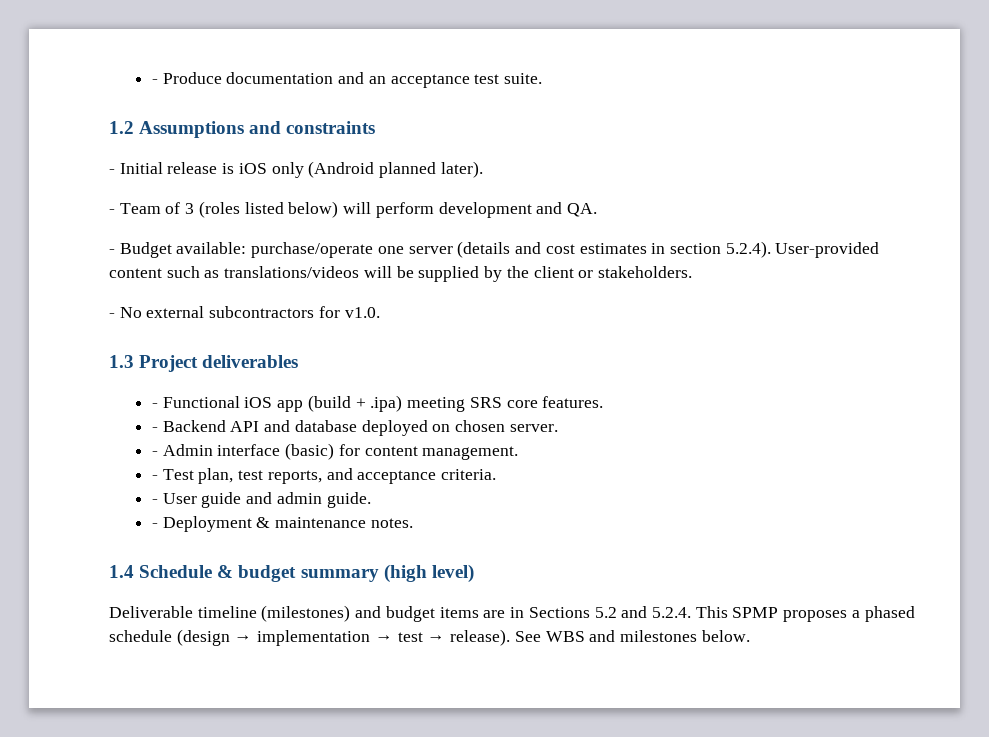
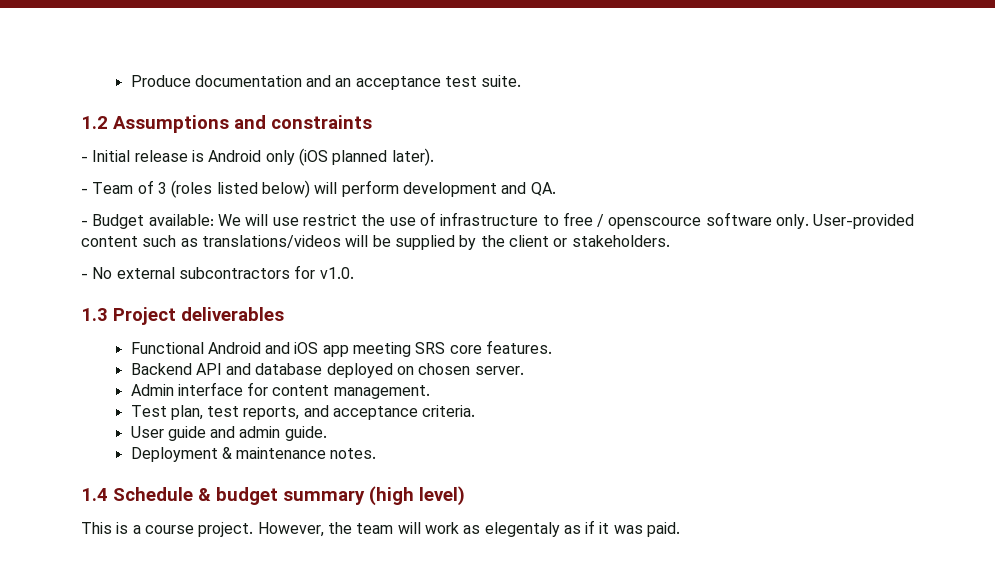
- - Produce documentation and an acceptance test suite.
+ Produce documentation and an acceptance test suite.
- - Initial release is iOS only (Android planned later).
+ - Initial release is Android only (iOS planned later).
- - Budget available: purchase/operate one server (details and cost estimates in section 5.2.4). User-provided content such as translations/videos will be supplied by the client or stakeholders.
+ - Budget available: We will use restrict the use of infrastructure to free / openscource software only. User-provided content such as translations/videos will be supplied by the client or stakeholders.
- - Functional iOS app (build + .ipa) meeting SRS core features.
+ Functional Android and iOS app meeting SRS core features.
- - Backend API and database deployed on chosen server.
+ Backend API and database deployed on chosen server.
- - Admin interface (basic) for content management.
+ Admin interface for content management.
- - Test plan, test reports, and acceptance criteria.
+ Test plan, test reports, and acceptance criteria.
- - User guide and admin guide.
+ User guide and admin guide.
- - Deployment & maintenance notes.
+ Deployment & maintenance notes.
- Deliverable timeline (milestones) and budget items are in Sections 5.2 and 5.2.4. This SPMP proposes a phased schedule (design → implementation → test → release). See WBS and milestones below.
+ This is a course project. However, the team will work as elegentaly as if it was paid.

